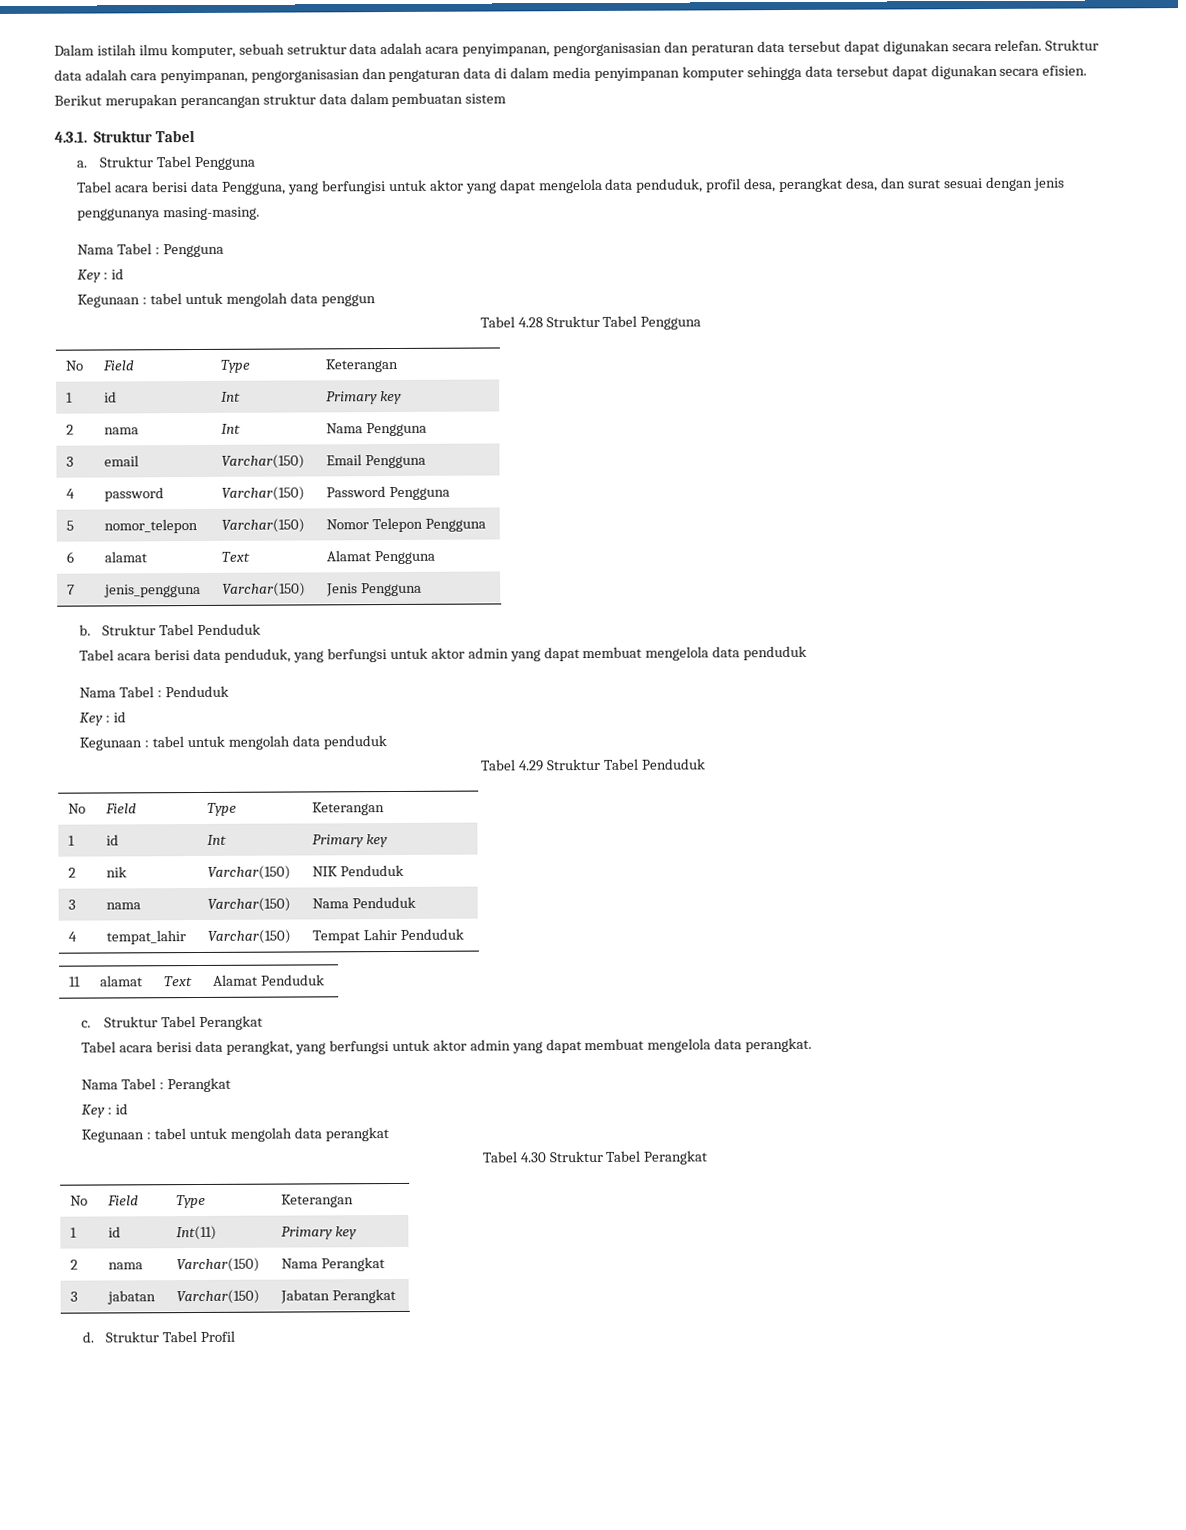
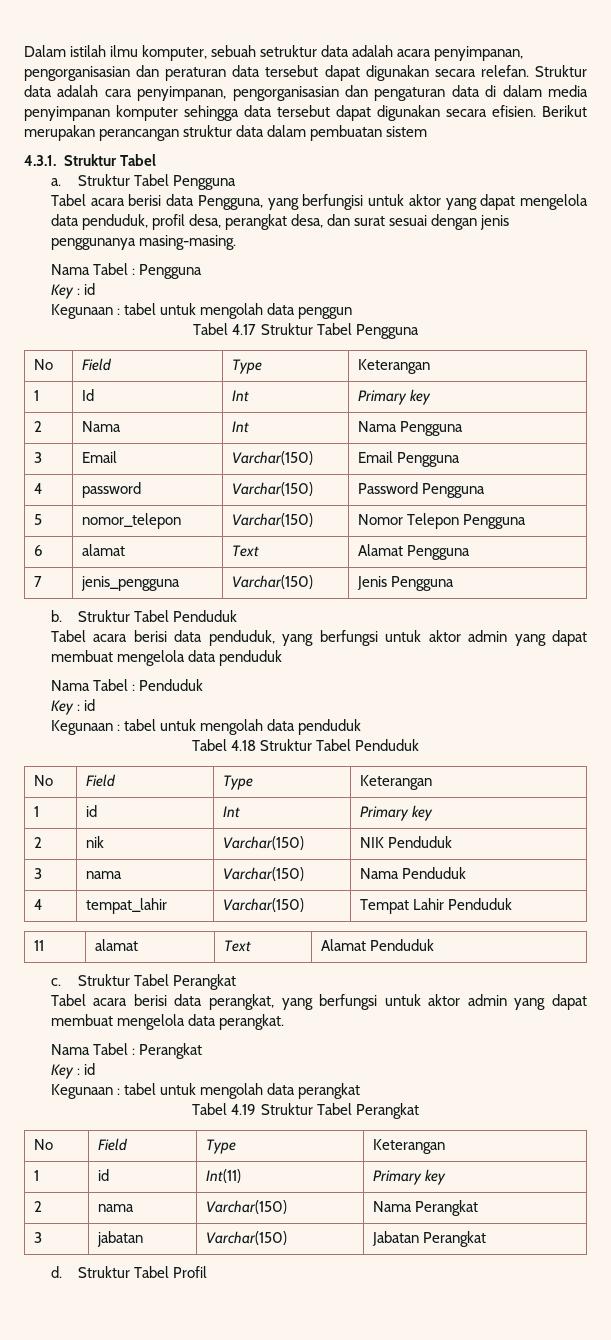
- Tabel 4.28 Struktur Tabel Pengguna
+ Tabel 4.17 Struktur Tabel Pengguna
  No | Field | Type | Keterangan
- 1 | id | Int | Primary key
- 2 | nama | Int | Nama Pengguna
+ 1 | Id | Int | Primary key
+ 2 | Nama | Int | Nama Pengguna
- 3 | email | Varchar(150) | Email Pengguna
+ 3 | Email | Varchar(150) | Email Pengguna
- Tabel 4.29 Struktur Tabel Penduduk
+ Tabel 4.18 Struktur Tabel Penduduk
- Tabel 4.30 Struktur Tabel Perangkat
+ Tabel 4.19 Struktur Tabel Perangkat

